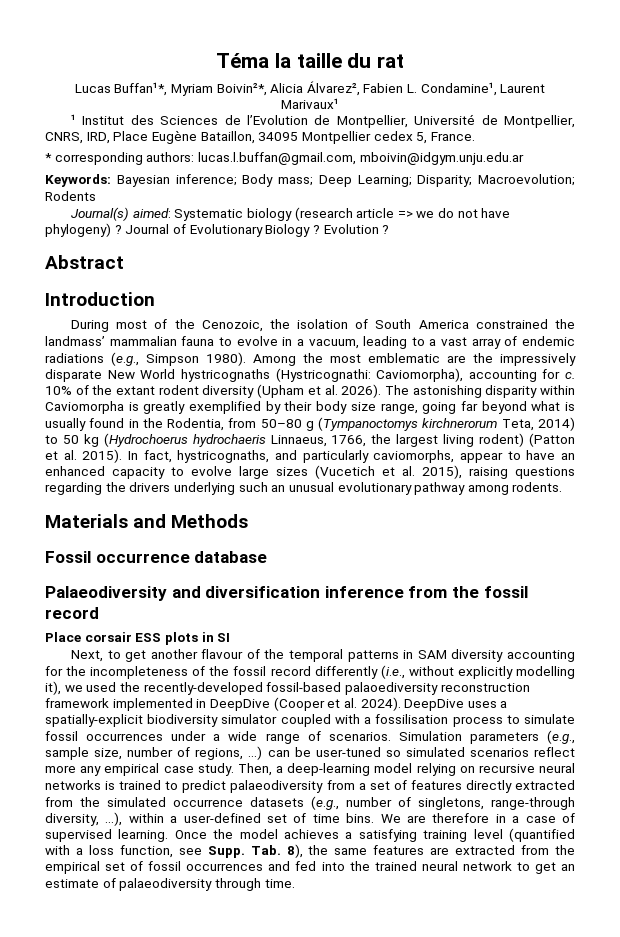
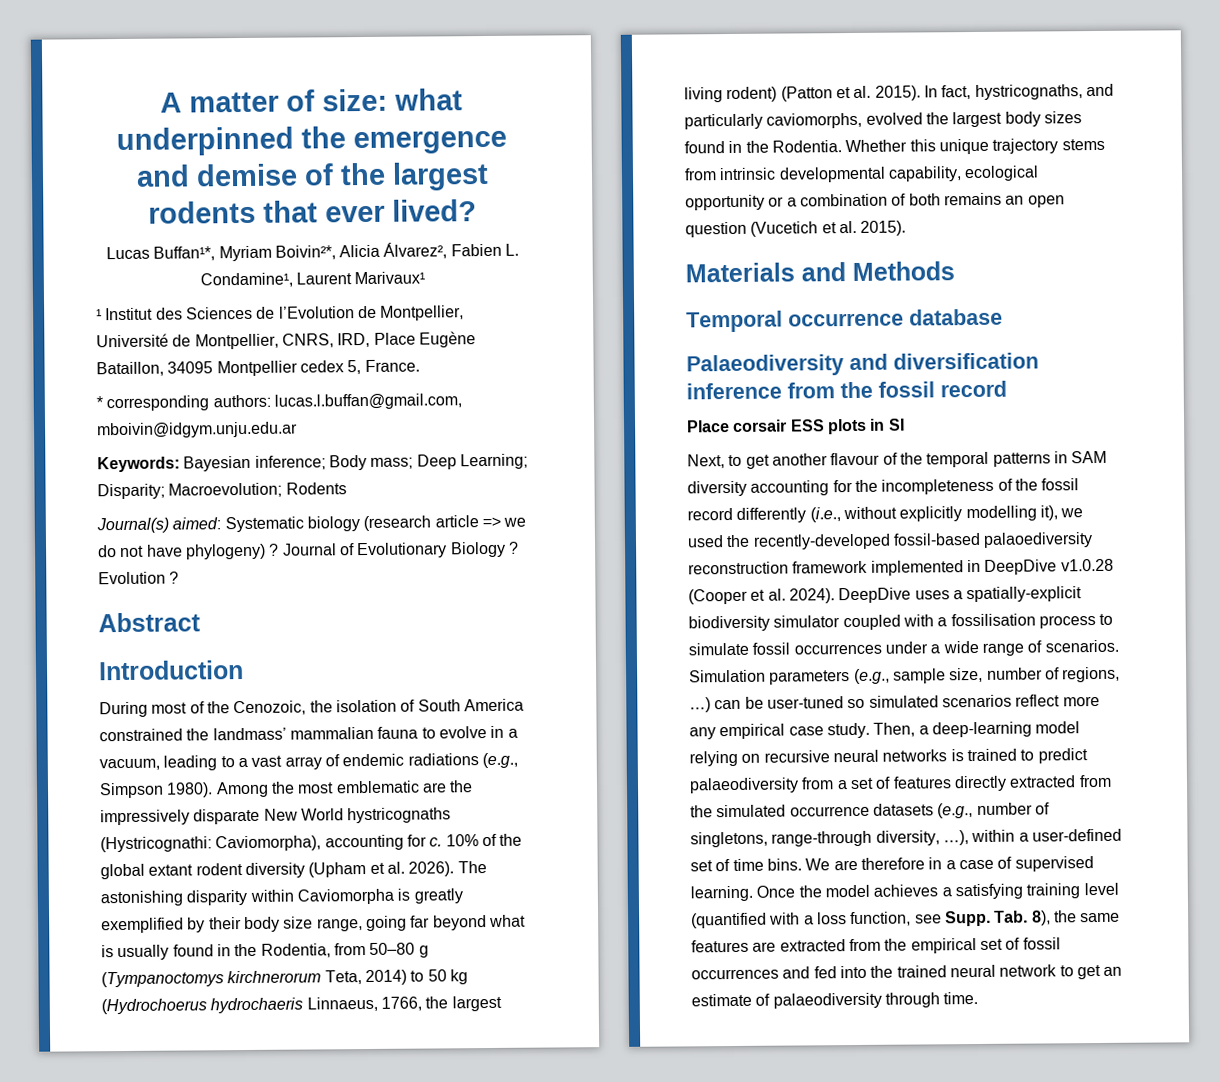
- Téma la taille du rat
+ A matter of size: what underpinned the emergence and demise of the largest rodents that ever lived?
- 10% of the extant rodent diversity (Upham et al. 2026).
+ 10% of the global extant rodent diversity (Upham et al. 2026).
- In fact, hystricognaths, and particularly caviomorphs, appear to have an enhanced capacity to evolve large sizes (Vucetich et al. 2015), raising questions regarding the drivers underlying such an unusual evolutionary pathway among rodents.
+ In fact, hystricognaths, and particularly caviomorphs, evolved the largest body sizes found in the Rodentia. Whether this unique trajectory stems from intrinsic developmental capability, ecological opportunity or a combination of both remains an open question (Vucetich et al. 2015).
- Fossil occurrence database
+ Temporal occurrence database
- Next, to get another flavour of the temporal patterns in SAM diversity accounting for the incompleteness of the fossil record differently (i.e., without explicitly modelling it), we used the recently-developed fossil-based palaoediversity reconstruction framework implemented in DeepDive (Cooper et al. 2024).
+ Next, to get another flavour of the temporal patterns in SAM diversity accounting for the incompleteness of the fossil record differently (i.e., without explicitly modelling it), we used the recently-developed fossil-based palaoediversity reconstruction framework implemented in DeepDive v1.0.28 (Cooper et al. 2024).

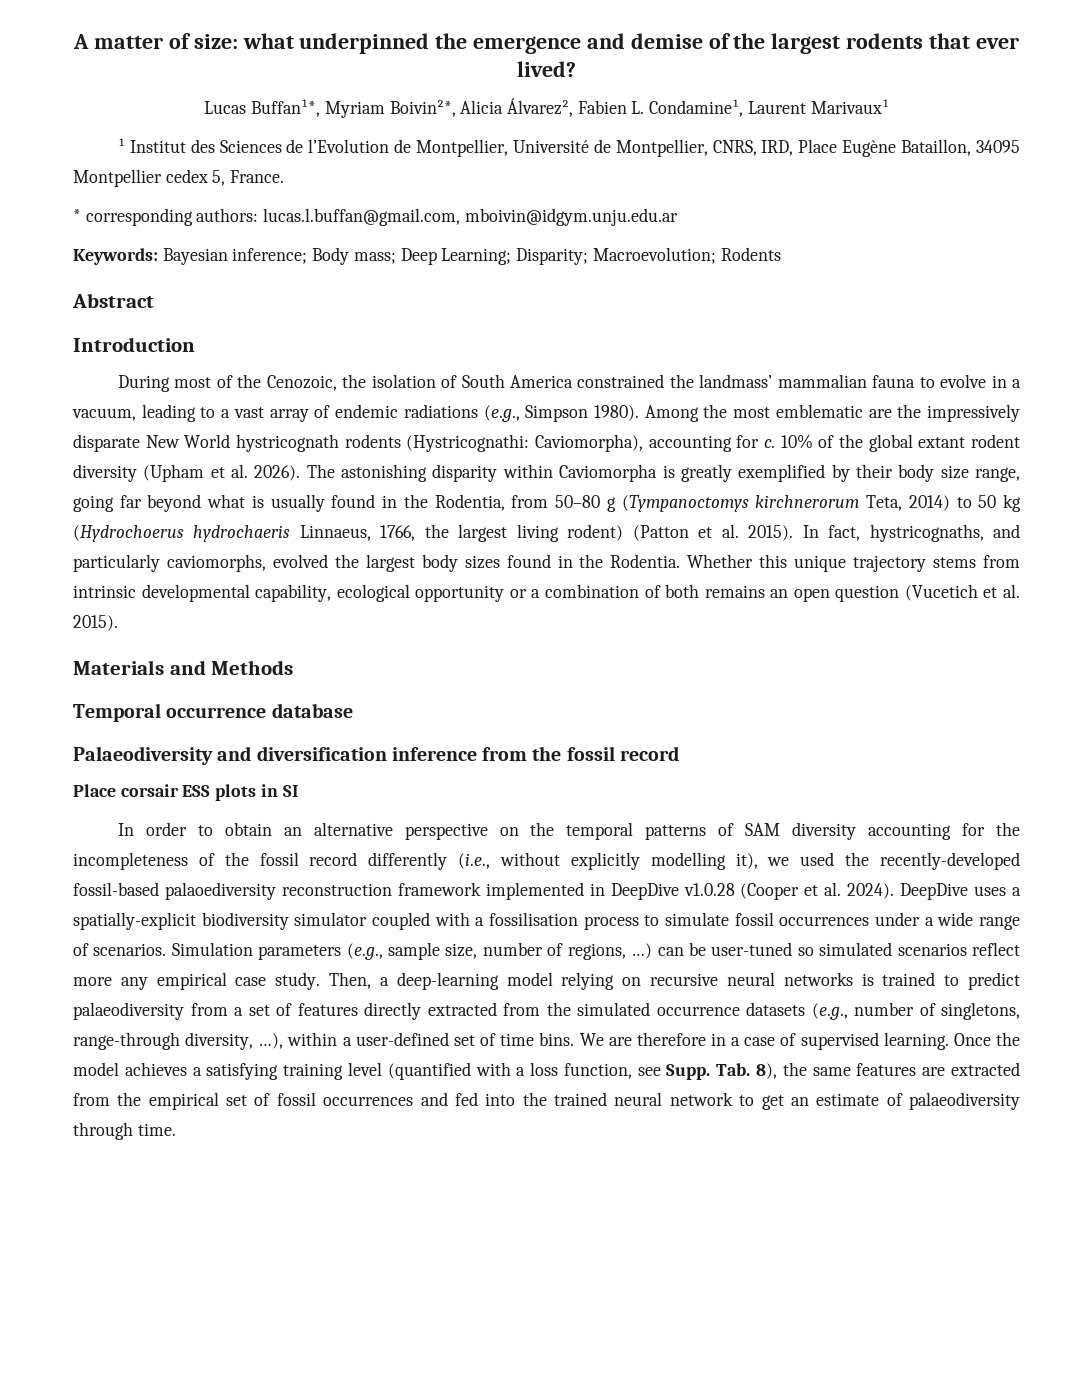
- Journal(s) aimed: Systematic biology (research article => we do not have phylogeny) ? Journal of Evolutionary Biology ? Evolution ?
- Among the most emblematic are the impressively disparate New World hystricognaths (Hystricognathi: Caviomorpha), accounting for c.
+ Among the most emblematic are the impressively disparate New World hystricognath rodents (Hystricognathi: Caviomorpha), accounting for c.
- Next, to get another flavour of the temporal patterns in SAM diversity accounting for the incompleteness of the fossil record differently (i.e., without explicitly modelling it), we used the recently-developed fossil-based palaoediversity reconstruction framework implemented in DeepDive v1.0.28 (Cooper et al. 2024).
+ In order to obtain an alternative perspective on the temporal patterns of SAM diversity accounting for the incompleteness of the fossil record differently (i.e., without explicitly modelling it), we used the recently-developed fossil-based palaoediversity reconstruction framework implemented in DeepDive v1.0.28 (Cooper et al. 2024).

